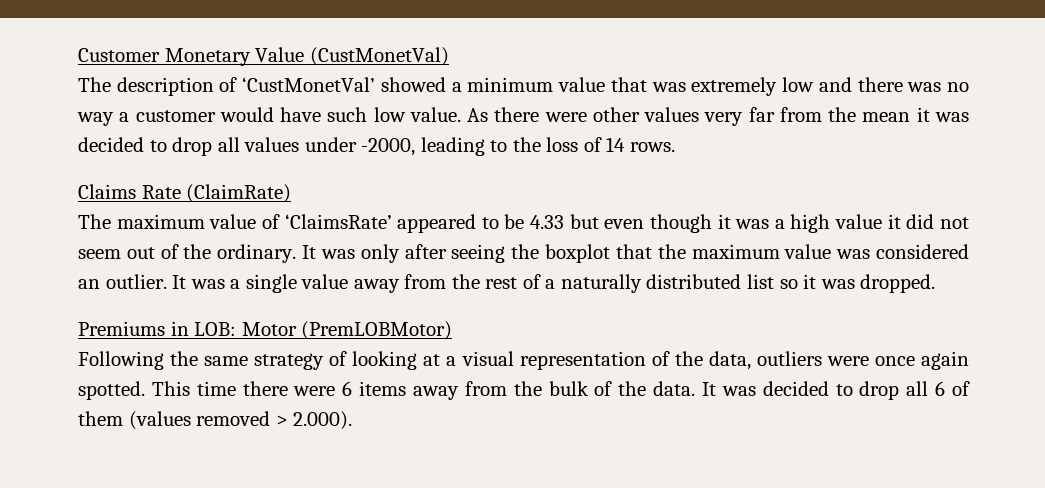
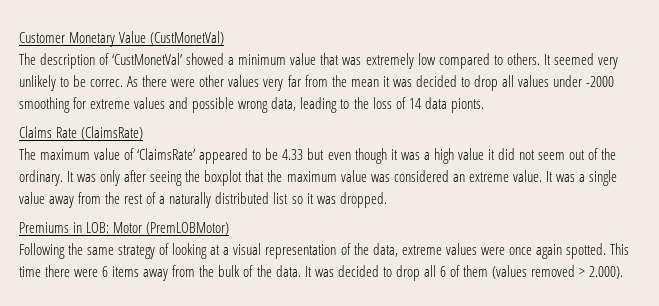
- The description of ‘CustMonetVal’ showed a minimum value that was extremely low and there was no way a customer would have such low value.
+ The description of ‘CustMonetVal’ showed a minimum value that was extremely low compared to others. It seemed very unlikely to be correc.
- As there were other values very far from the mean it was decided to drop all values under -2000, leading to the loss of 14 rows.
+ As there were other values very far from the mean it was decided to drop all values under -2000 smoothing for extreme values and possible wrong data, leading to the loss of 14 data pionts.
- Claims Rate (ClaimRate)
+ Claims Rate (ClaimsRate)
- It was only after seeing the boxplot that the maximum value was considered an outlier.
+ It was only after seeing the boxplot that the maximum value was considered an extreme value.
- Following the same strategy of looking at a visual representation of the data, outliers were once again spotted.
+ Following the same strategy of looking at a visual representation of the data, extreme values were once again spotted.

